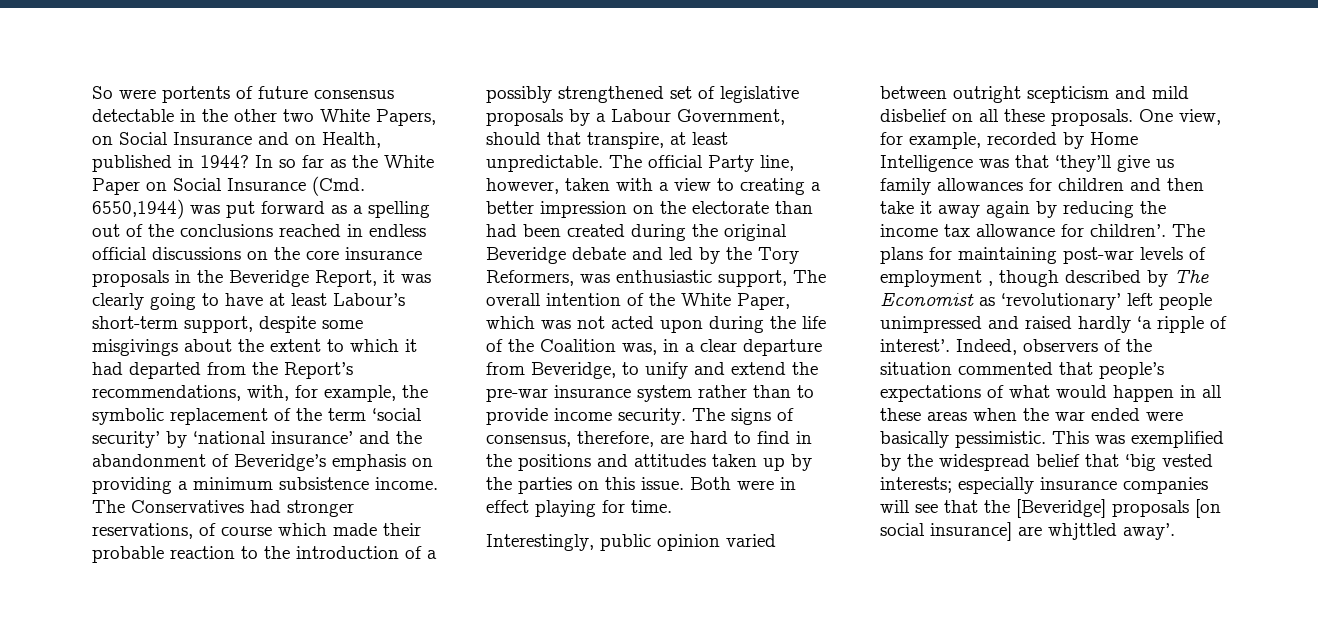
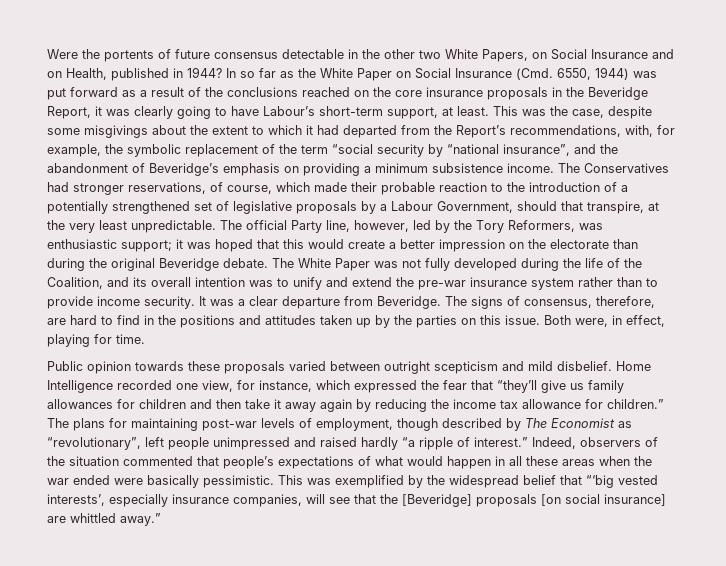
- So were portents of future consensus detectable in the other two White Papers, on Social Insurance and on Health, published in 1944?
+ Were the portents of future consensus detectable in the other two White Papers, on Social Insurance and on Health, published in 1944?
- In so far as the White Paper on Social Insurance (Cmd. 6550,1944) was put forward as a spelling out of the conclusions reached in endless official discussions on the core insurance proposals in the Beveridge Report, it was clearly going to have at least Labour’s short-term support, despite some misgivings about the extent to which it had departed from the Report’s recommendations, with, for example, the symbolic replacement of the term ‘social security’ by ‘national insurance’ and the abandonment of Beveridge’s emphasis on providing a minimum subsistence income.
+ In so far as the White Paper on Social Insurance (Cmd. 6550, 1944) was put forward as a result of the conclusions reached on the core insurance proposals in the Beveridge Report, it was clearly going to have Labour’s short-term support, at least. This was the case, despite some misgivings about the extent to which it had departed from the Report’s recommendations, with, for example, the symbolic replacement of the term “social security by “national insurance”, and the abandonment of Beveridge’s emphasis on providing a minimum subsistence income.
- The Conservatives had stronger reservations, of course which made their probable reaction to the introduction of a possibly strengthened set of legislative proposals by a Labour Government, should that transpire, at least unpredictable.
+ The Conservatives had stronger reservations, of course, which made their probable reaction to the introduction of a potentially strengthened set of legislative proposals by a Labour Government, should that transpire, at the very least unpredictable.
- The official Party line, however, taken with a view to creating a better impression on the electorate than had been created during the original Beveridge debate and led by the Tory Reformers, was enthusiastic support, The overall intention of the White Paper, which was not acted upon during the life of the Coalition was, in a clear departure from Beveridge, to unify and extend the pre-war insurance system rather than to provide income security.
+ The official Party line, however, led by the Tory Reformers, was enthusiastic support; it was hoped that this would create a better impression on the electorate than during the original Beveridge debate. The White Paper was not fully developed during the life of the Coalition, and its overall intention was to unify and extend the pre-war insurance system rather than to provide income security.
+ It was a clear departure from Beveridge.
- Both were in effect playing for time.
+ Both were, in effect, playing for time.
- Interestingly, public opinion varied between outright scepticism and mild disbelief on all these proposals. One view, for example, recorded by Home Intelligence was that ‘they’ll give us family allowances for children and then take it away again by reducing the income tax allowance for children’.
+ Public opinion towards these proposals varied between outright scepticism and mild disbelief. Home Intelligence recorded one view, for instance, which expressed the fear that “they’ll give us family allowances for children and then take it away again by reducing the income tax allowance for children.”
- The plans for maintaining post-war levels of employment , though described by The Economist as ‘revolutionary’ left people unimpressed and raised hardly ‘a ripple of interest’.
+ The plans for maintaining post-war levels of employment, though described by The Economist as “revolutionary”, left people unimpressed and raised hardly “a ripple of interest.”
- This was exemplified by the widespread belief that ‘big vested interests; especially insurance companies will see that the [Beveridge] proposals [on social insurance] are whjttled away’.
+ This was exemplified by the widespread belief that “‘big vested interests’, especially insurance companies, will see that the [Beveridge] proposals [on social insurance] are whittled away.”

